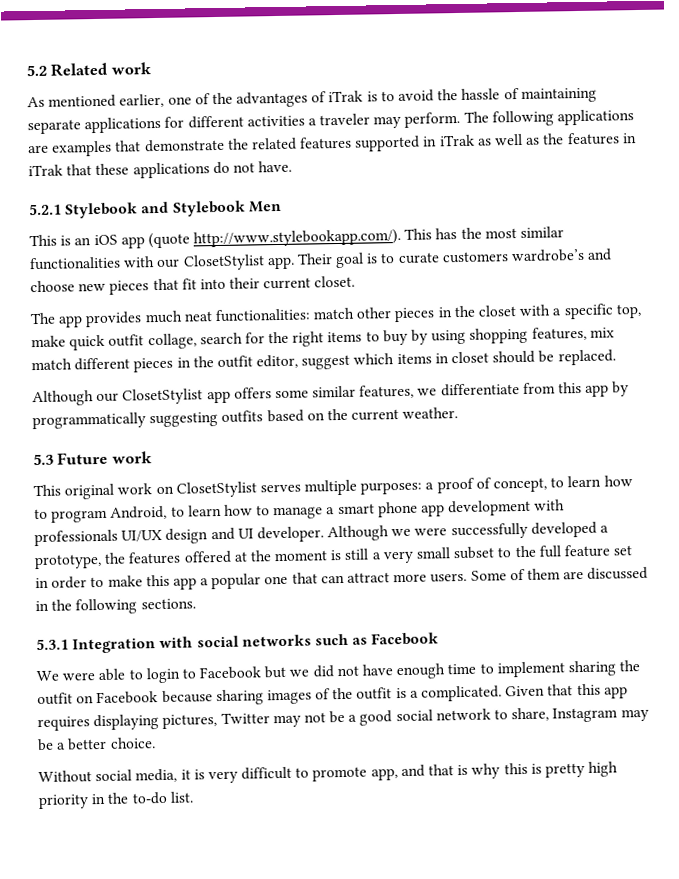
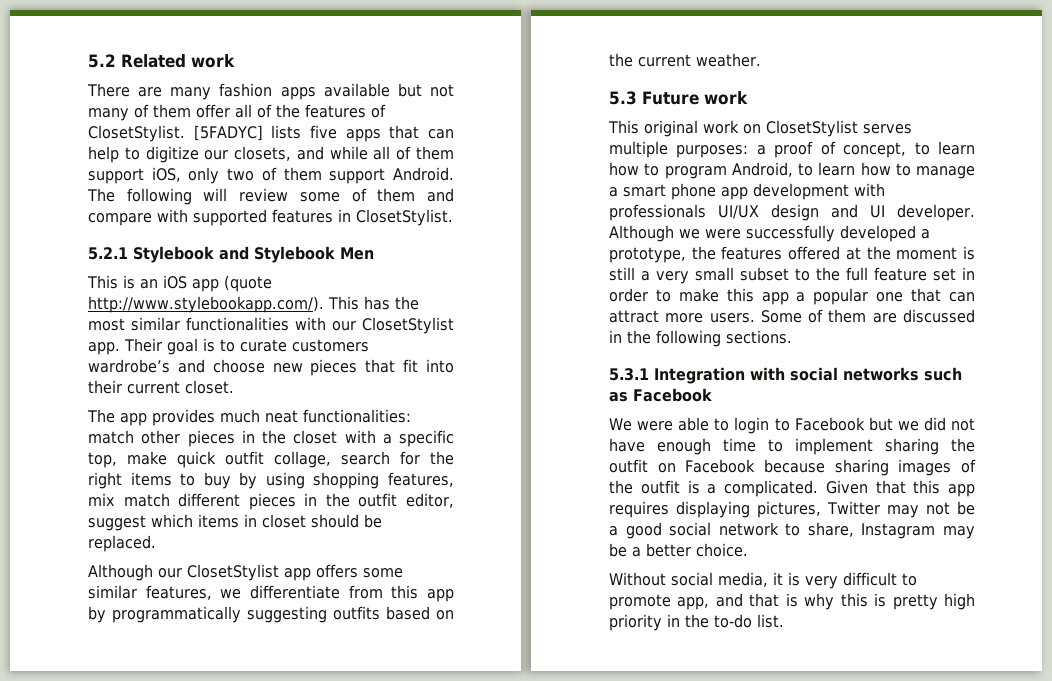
- As mentioned earlier, one of the advantages of iTrak is to avoid the hassle of maintaining separate applications for different activities a traveler may perform. The following applications are examples that demonstrate the related features supported in iTrak as well as the features in iTrak that these applications do not have.
+ There are many fashion apps available but not many of them offer all of the features of ClosetStylist. [5FADYC] lists five apps that can help to digitize our closets, and while all of them support iOS, only two of them support Android. The following will review some of them and compare with supported features in ClosetStylist.

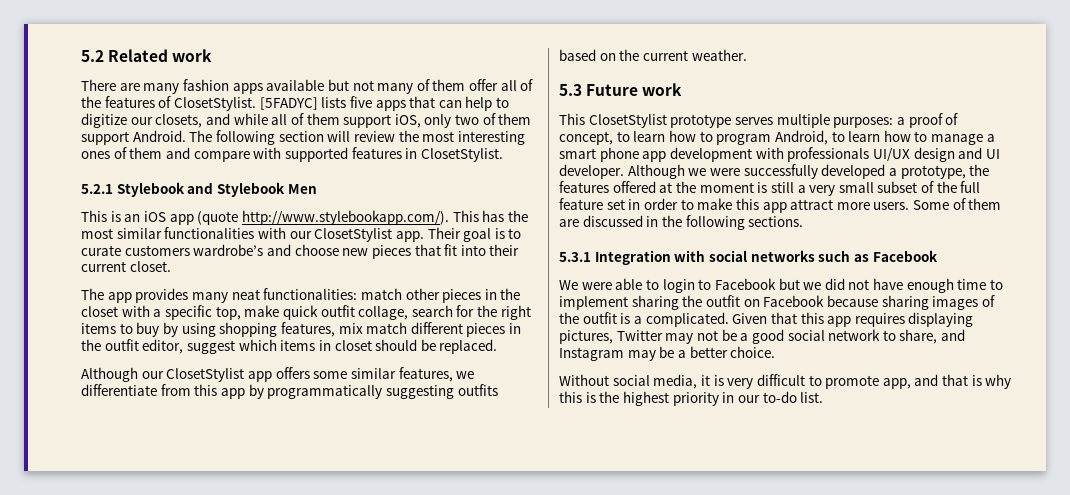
- The following will review some of them and compare with supported features in ClosetStylist.
+ The following section will review the most interesting ones of them and compare with supported features in ClosetStylist.
- The app provides much neat functionalities: match other pieces in the closet with a specific top, make quick outfit collage, search for the right items to buy by using shopping features, mix match different pieces in the outfit editor, suggest which items in closet should be replaced.
+ The app provides many neat functionalities: match other pieces in the closet with a specific top, make quick outfit collage, search for the right items to buy by using shopping features, mix match different pieces in the outfit editor, suggest which items in closet should be replaced.
- This original work on ClosetStylist serves multiple purposes: a proof of concept, to learn how to program Android, to learn how to manage a smart phone app development with professionals UI/UX design and UI developer.
+ This ClosetStylist prototype serves multiple purposes: a proof of concept, to learn how to program Android, to learn how to manage a smart phone app development with professionals UI/UX design and UI developer.
- Although we were successfully developed a prototype, the features offered at the moment is still a very small subset to the full feature set in order to make this app a popular one that can attract more users.
+ Although we were successfully developed a prototype, the features offered at the moment is still a very small subset of the full feature set in order to make this app attract more users.
- Given that this app requires displaying pictures, Twitter may not be a good social network to share, Instagram may be a better choice.
+ Given that this app requires displaying pictures, Twitter may not be a good social network to share, and Instagram may be a better choice.
- Without social media, it is very difficult to promote app, and that is why this is pretty high priority in the to-do list.
+ Without social media, it is very difficult to promote app, and that is why this is the highest priority in our to-do list.

